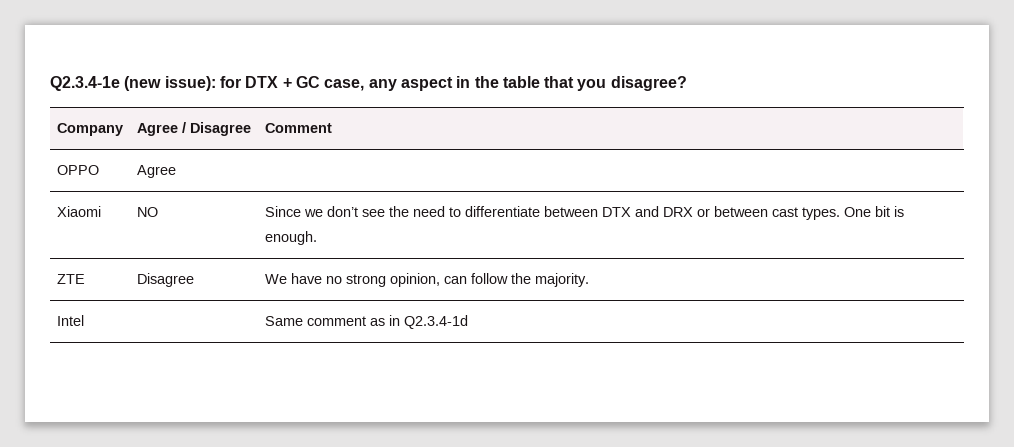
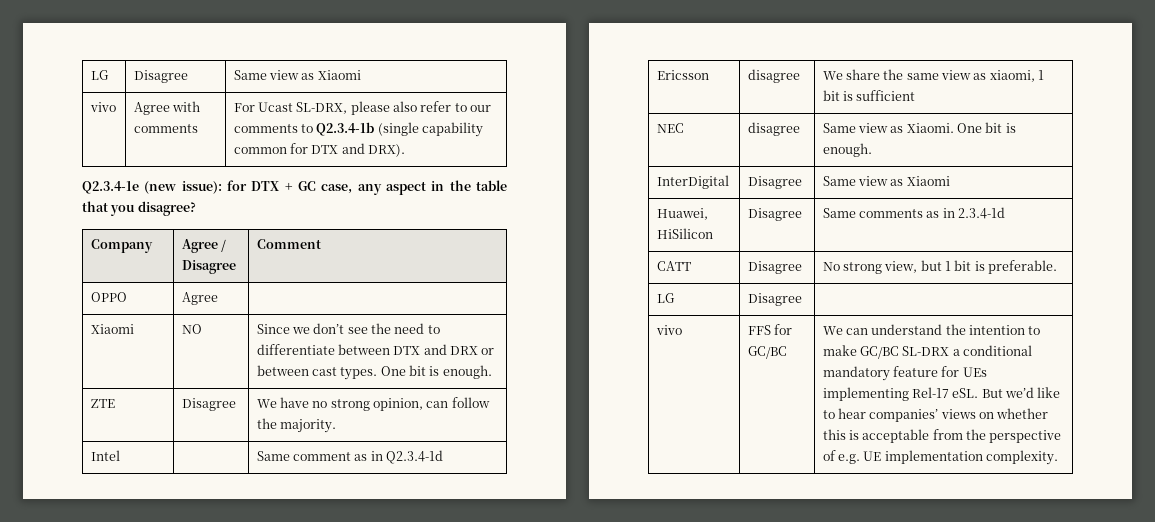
+ LG | Disagree | Same view as Xiaomi
+ vivo | Agree with comments | For Ucast SL-DRX, please also refer to our comments to Q2.3.4-1b (single capability common for DTX and DRX).
+ Ericsson | disagree | We share the same view as xiaomi, 1 bit is sufficient
+ NEC | disagree | Same view as Xiaomi. One bit is enough.
+ InterDigital | Disagree | Same view as Xiaomi
+ Huawei, HiSilicon | Disagree | Same comments as in 2.3.4-1d
+ CATT | Disagree | No strong view, but 1 bit is preferable.
+ LG | Disagree |
+ vivo | FFS for GC/BC | We can understand the intention to make GC/BC SL-DRX a conditional mandatory feature for UEs implementing Rel-17 eSL. But we’d like to hear companies’ views on whether this is acceptable from the perspective of e.g. UE implementation complexity.

